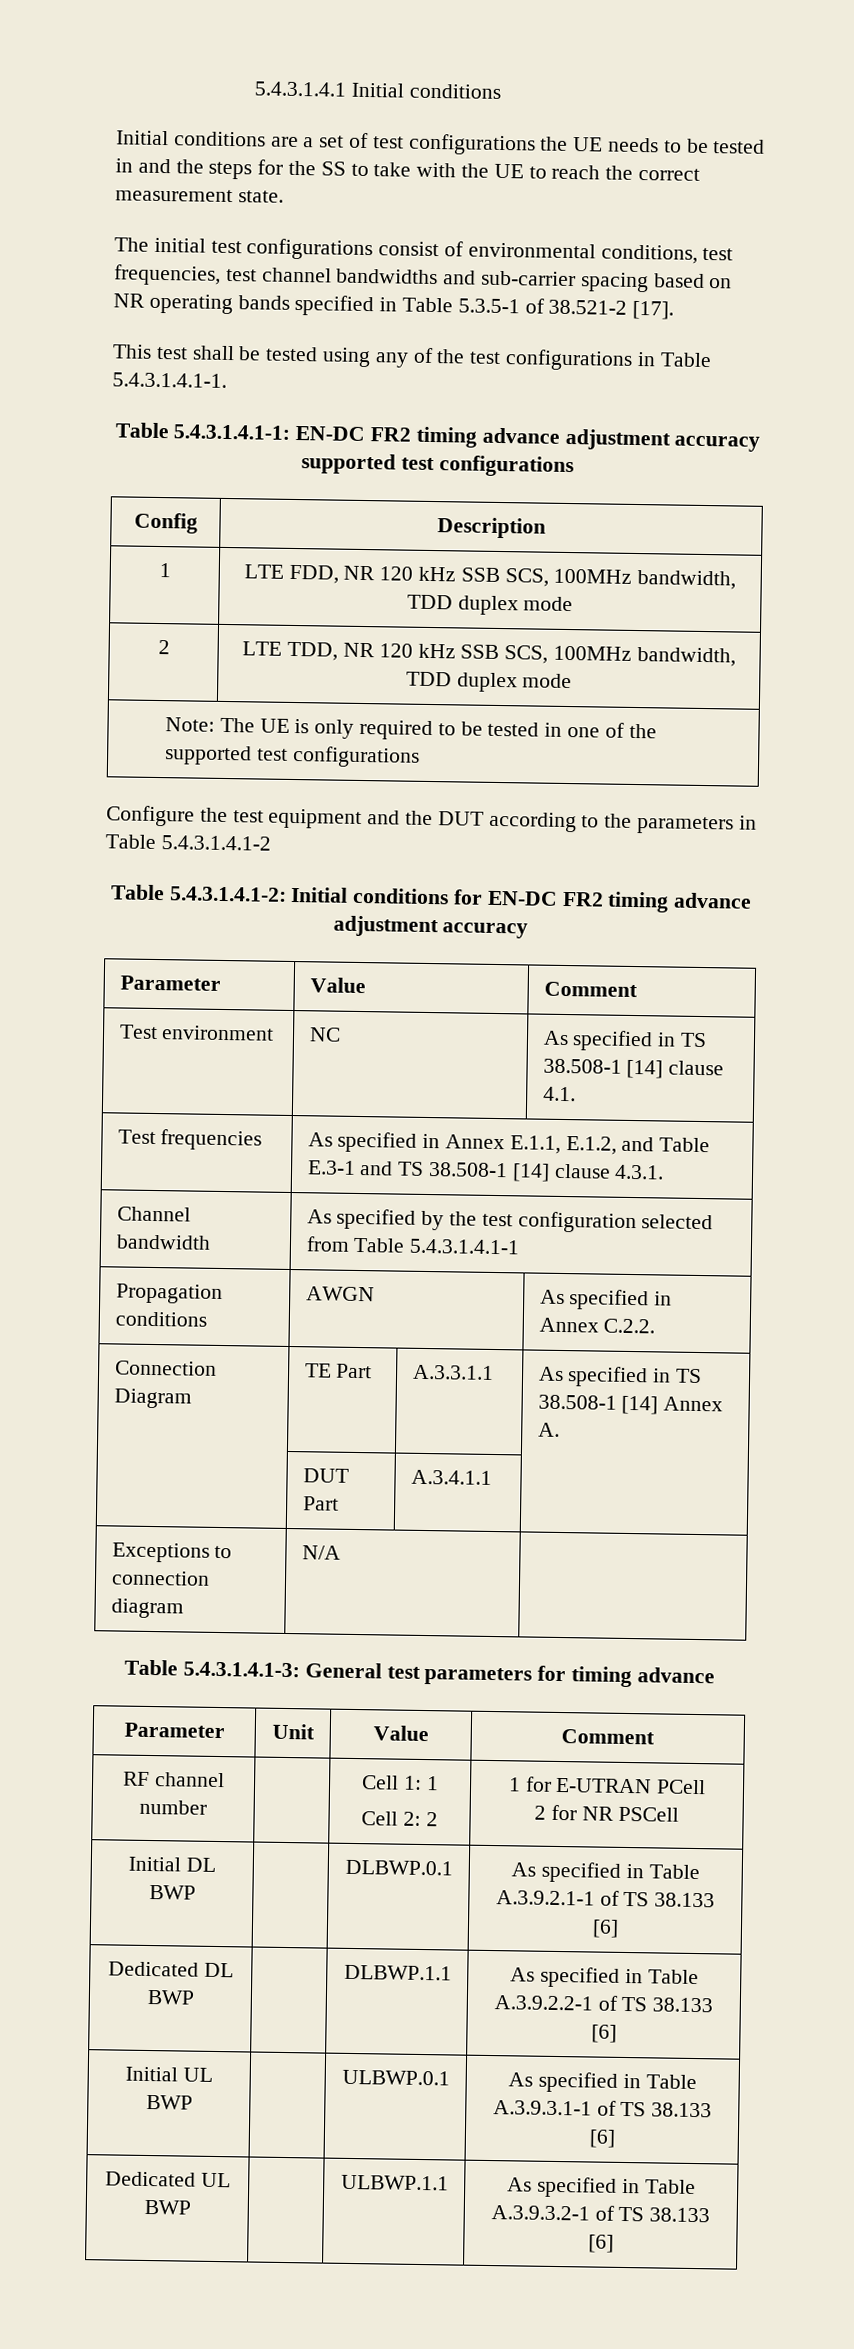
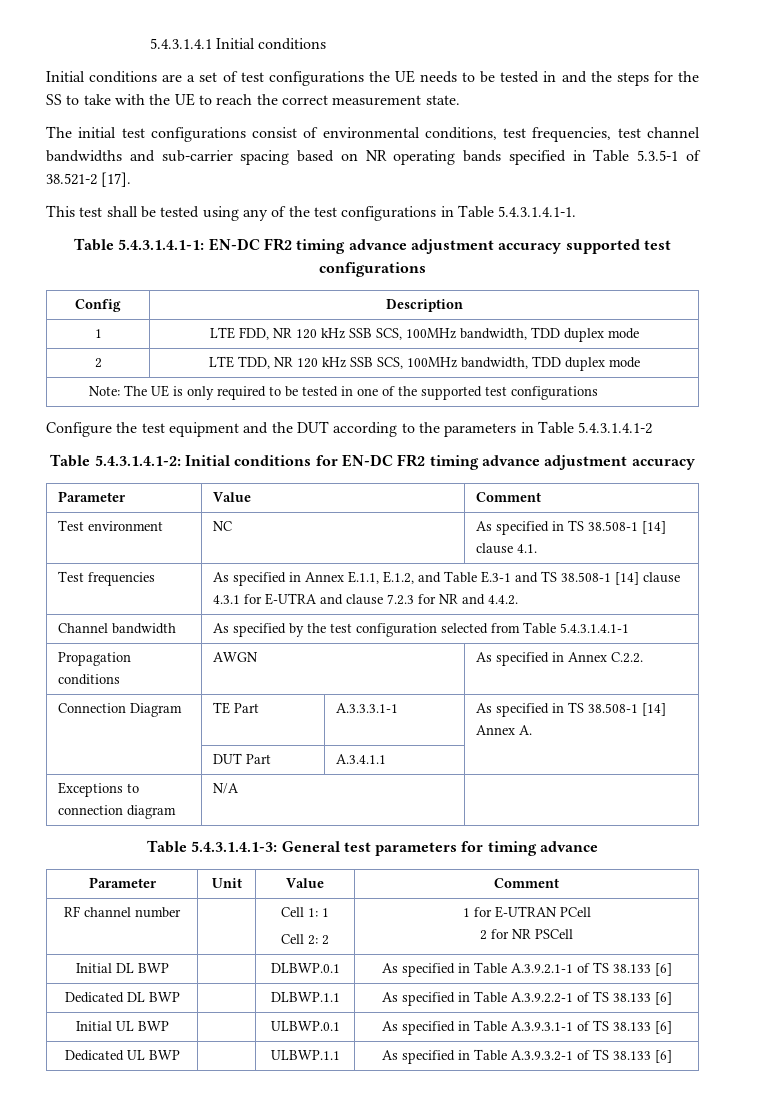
- Test frequencies | As specified in Annex E.1.1, E.1.2, and Table E.3-1 and TS 38.508-1 [14] clause 4.3.1.
+ Test frequencies | As specified in Annex E.1.1, E.1.2, and Table E.3-1 and TS 38.508-1 [14] clause 4.3.1 for E-UTRA and clause 7.2.3 for NR and 4.4.2.
- Connection Diagram | TE Part | A.3.3.1.1 | As specified in TS 38.508-1 [14] Annex A.
+ Connection Diagram | TE Part | A.3.3.3.1-1 | As specified in TS 38.508-1 [14] Annex A.

